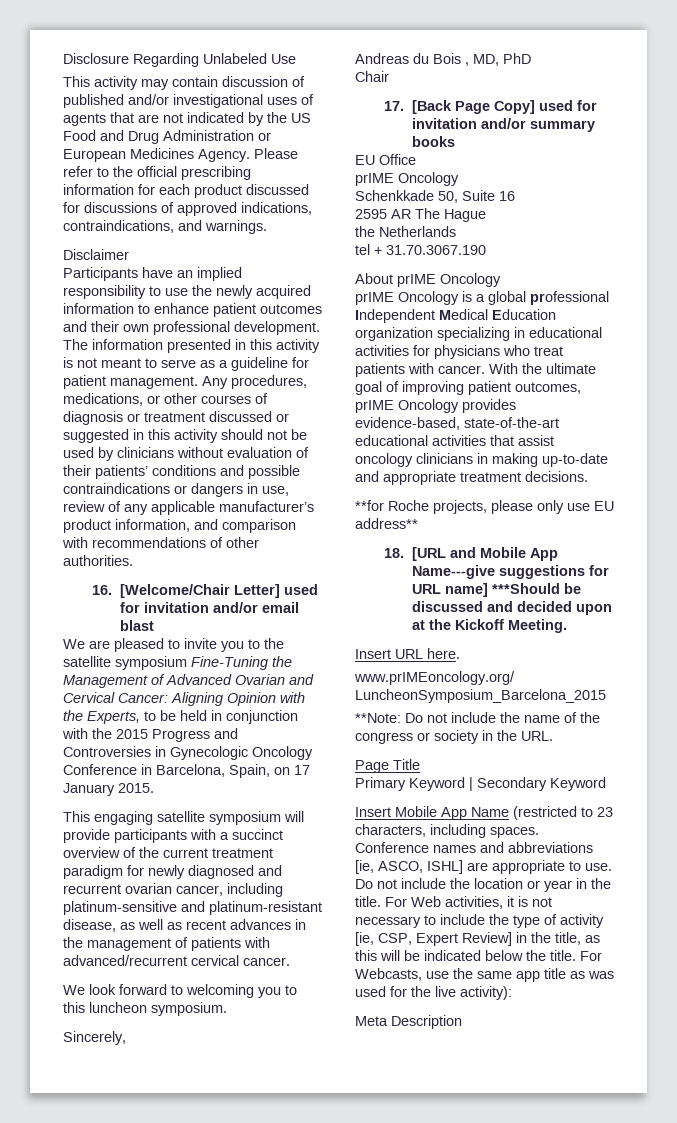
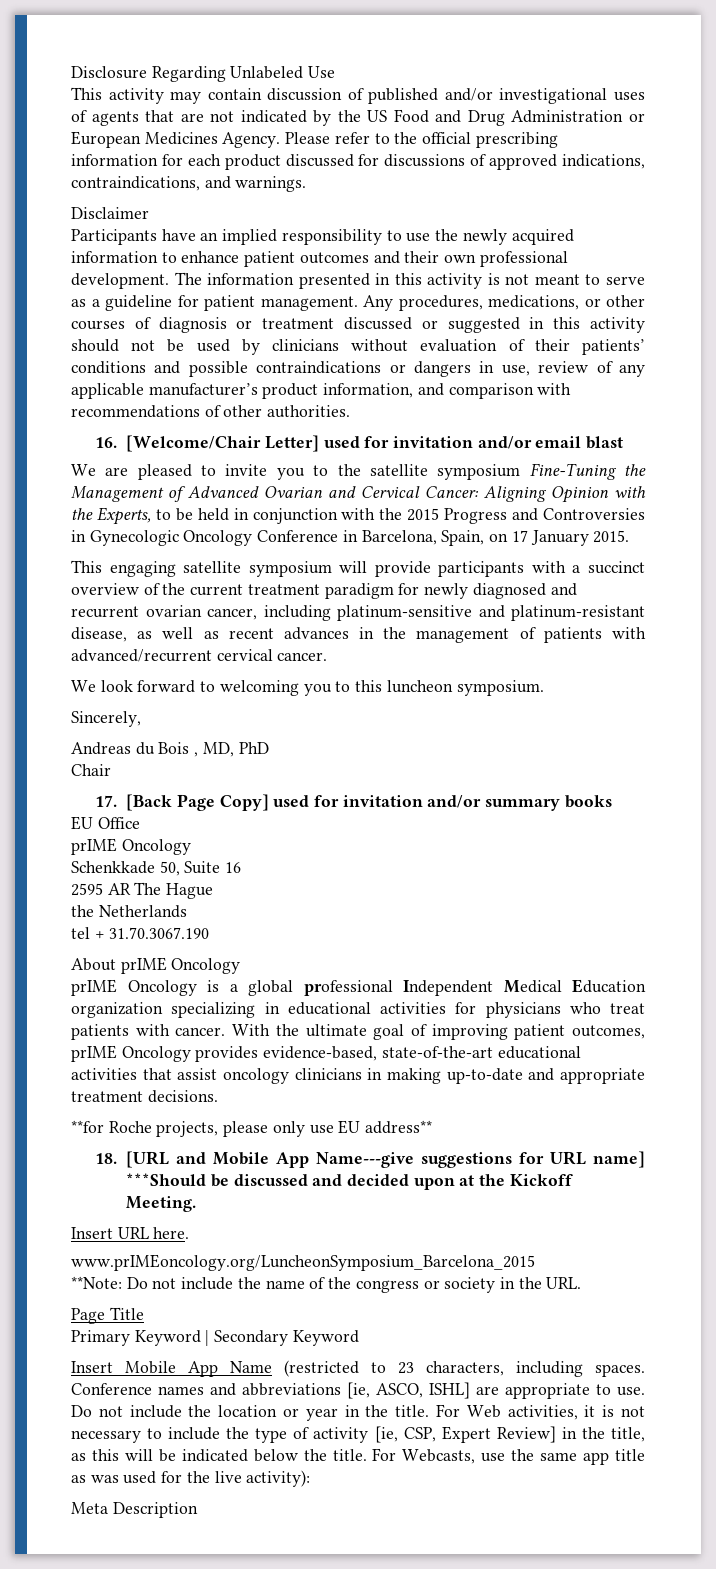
- www.prIMEoncology.org/ LuncheonSymposium_Barcelona_2015
+ www.prIMEoncology.org/LuncheonSymposium_Barcelona_2015

